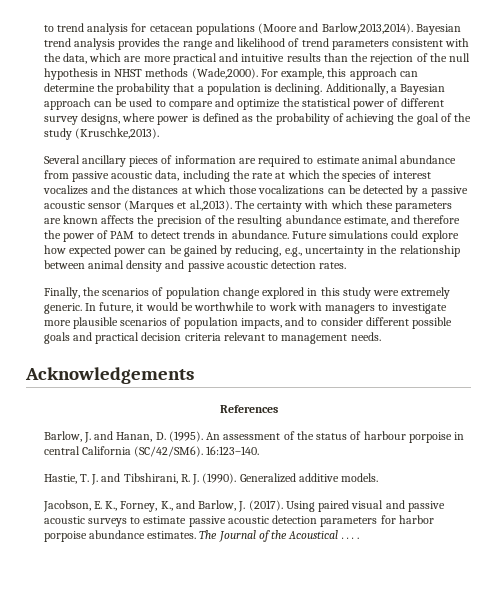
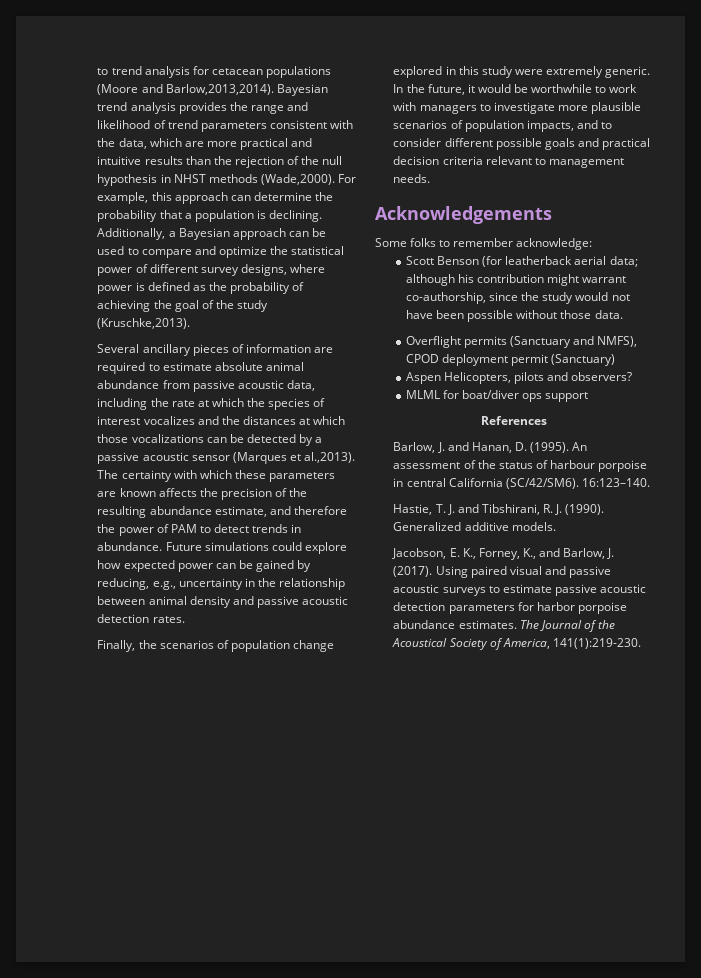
- Several ancillary pieces of information are required to estimate animal abundance from passive acoustic data, including the rate at which the species of interest vocalizes and the distances at which those vocalizations can be detected by a passive acoustic sensor (Marques et al.,2013). The certainty with which these parameters are known affects the precision of the resulting abundance estimate, and therefore the power of PAM to detect trends in abundance.
+ Several ancillary pieces of information are required to estimate absolute animal abundance from passive acoustic data, including the rate at which the species of interest vocalizes and the distances at which those vocalizations can be detected by a passive acoustic sensor (Marques et al.,2013). The certainty with which these parameters are known affects the precision of the resulting abundance estimate, and therefore the power of PAM to detect trends in abundance.
- In future, it would be worthwhile to work with managers to investigate more plausible scenarios of population impacts, and to consider different possible goals and practical decision criteria relevant to management needs.
+ In the future, it would be worthwhile to work with managers to investigate more plausible scenarios of population impacts, and to consider different possible goals and practical decision criteria relevant to management needs.
+ Some folks to remember acknowledge:
+ Scott Benson (for leatherback aerial data; although his contribution might warrant co-authorship, since the study would not have been possible without those data.
+ Overflight permits (Sanctuary and NMFS), CPOD deployment permit (Sanctuary)
+ Aspen Helicopters, pilots and observers?
+ MLML for boat/diver ops support
- The Journal of the Acoustical . . . .
+ The Journal of the Acoustical Society of America, 141(1):219-230.

